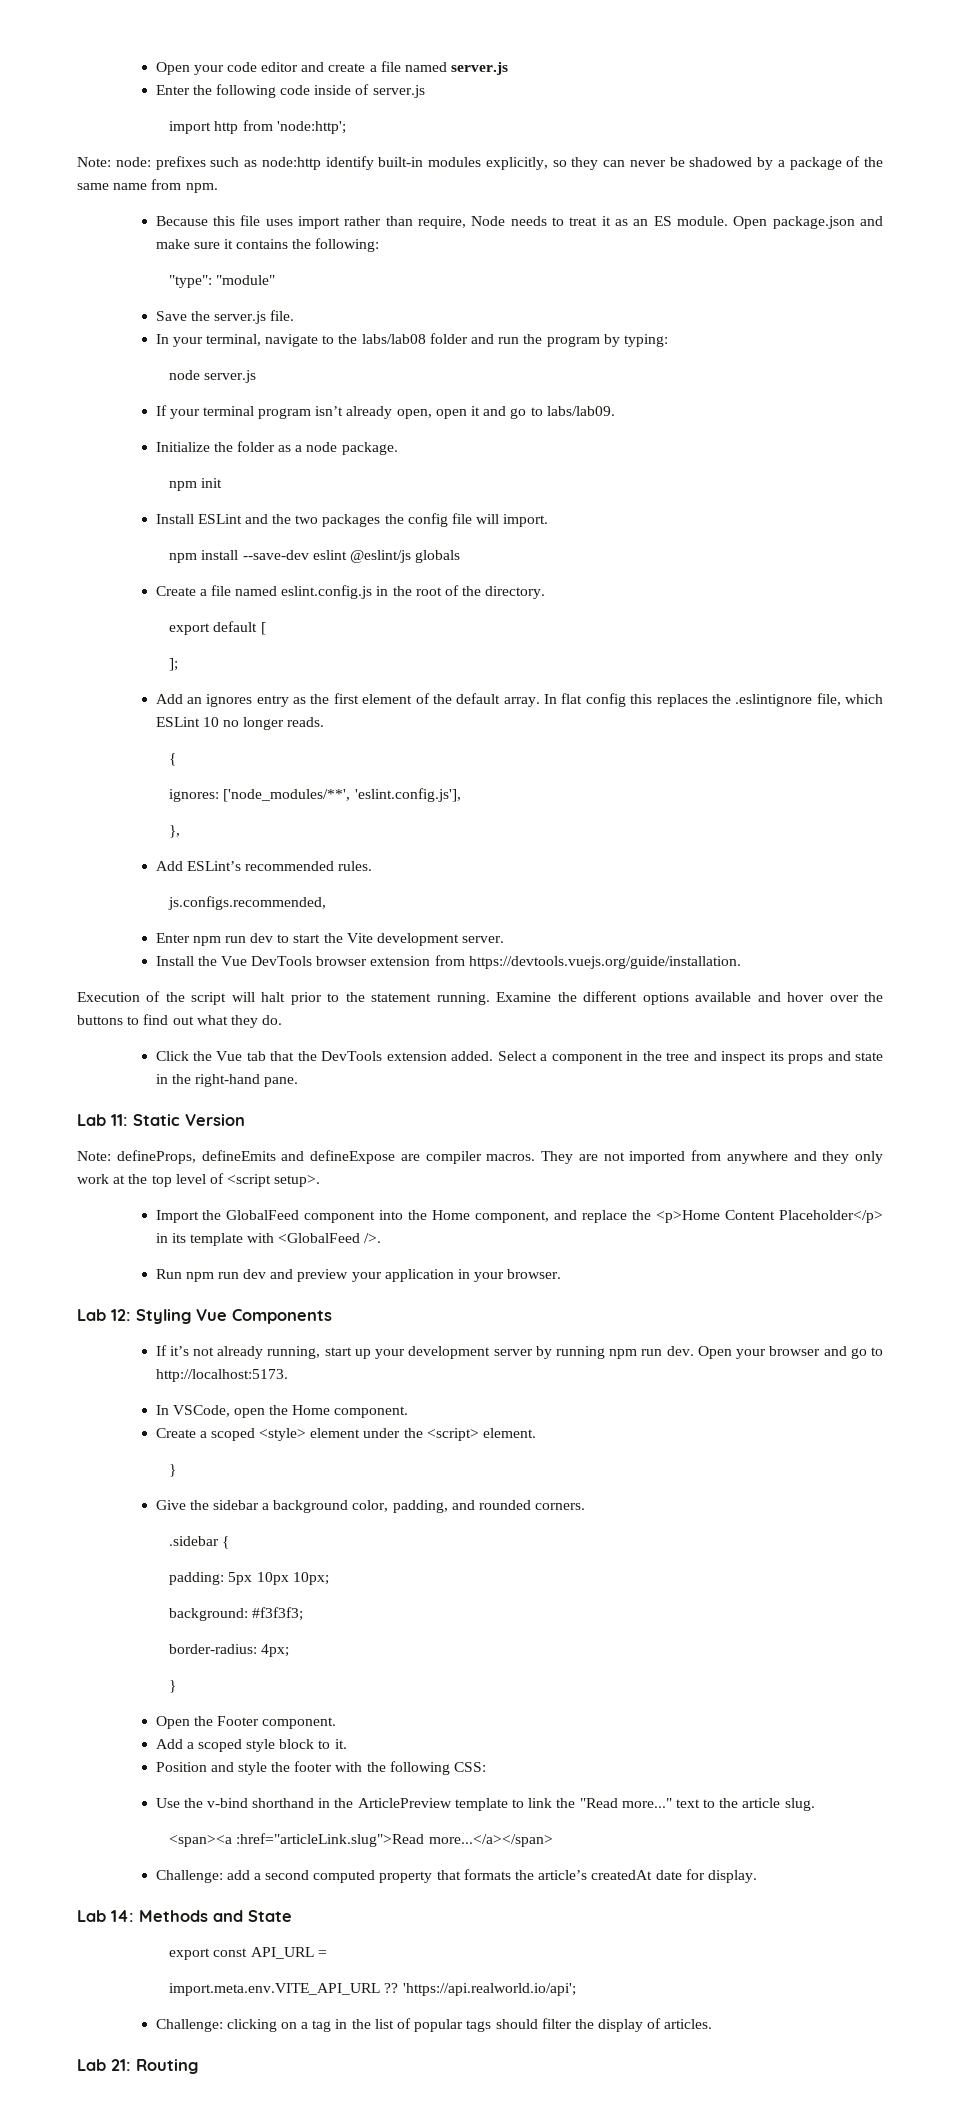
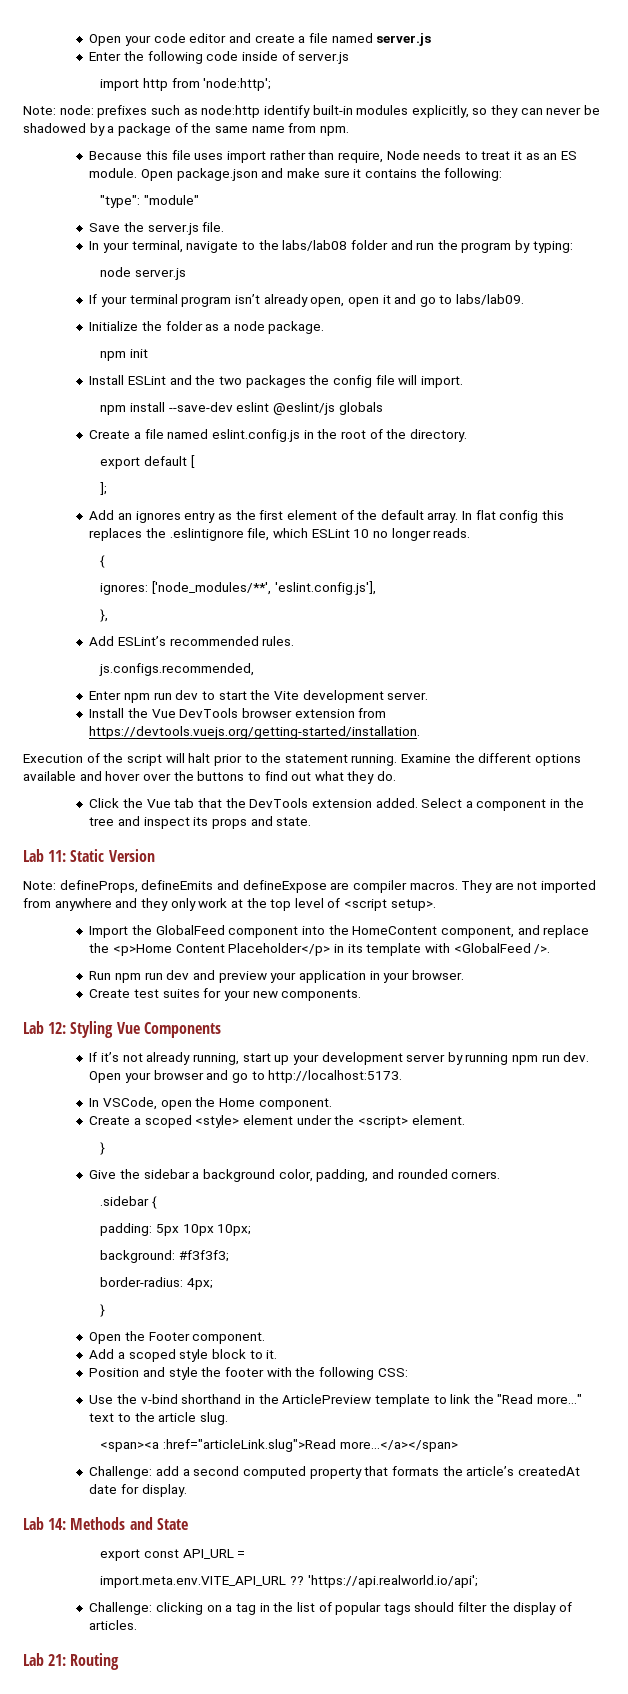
- Install the Vue DevTools browser extension from https://devtools.vuejs.org/guide/installation.
+ Install the Vue DevTools browser extension from https://devtools.vuejs.org/getting-started/installation.
- Select a component in the tree and inspect its props and state in the right-hand pane.
+ Select a component in the tree and inspect its props and state.
- Import the GlobalFeed component into the Home component, and replace the <p>Home Content Placeholder</p> in its template with <GlobalFeed />.
+ Import the GlobalFeed component into the HomeContent component, and replace the <p>Home Content Placeholder</p> in its template with <GlobalFeed />.
+ Create test suites for your new components.

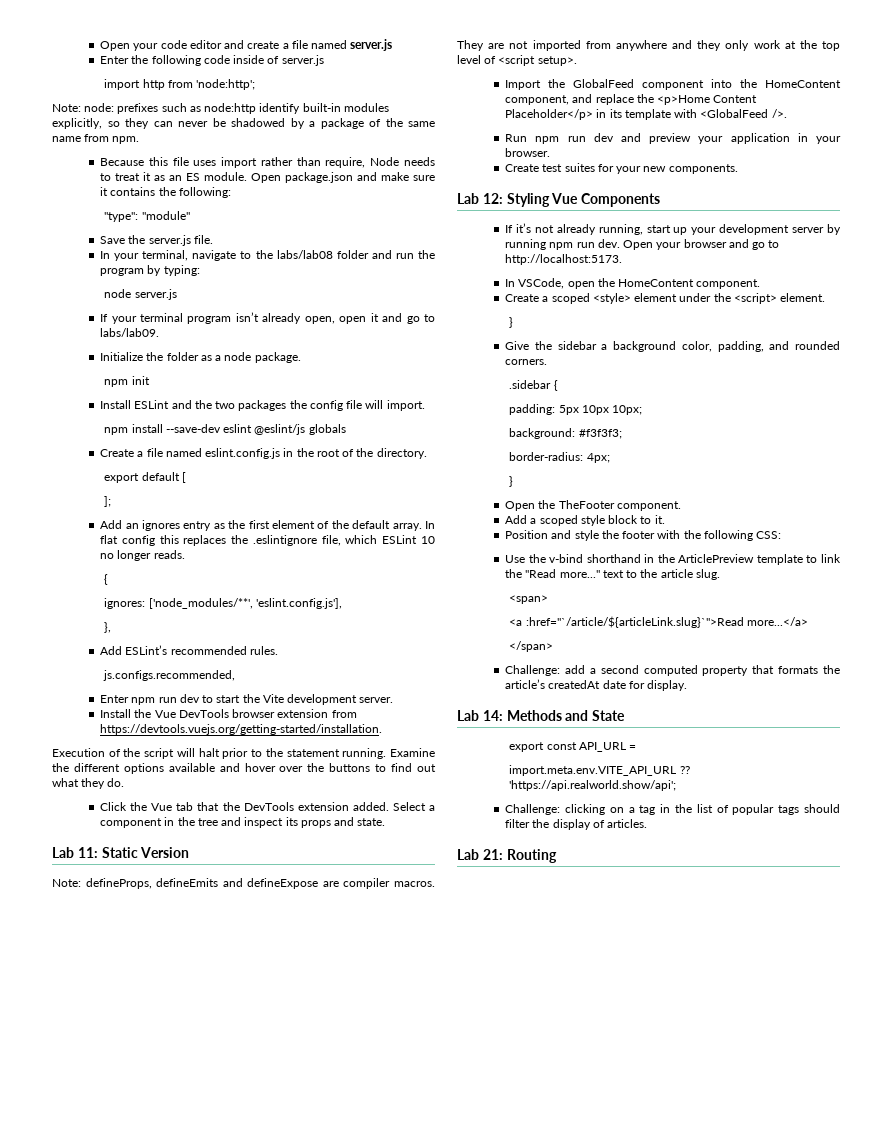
- In VSCode, open the Home component.
+ In VSCode, open the HomeContent component.
- Open the Footer component.
+ Open the TheFooter component.
- <span><a :href="articleLink.slug">Read more...</a></span>
+ <span>
+ <a :href="`/article/${articleLink.slug}`">Read more...</a>
+ </span>
- 'https://api.realworld.io/api';
+ 'https://api.realworld.show/api';

